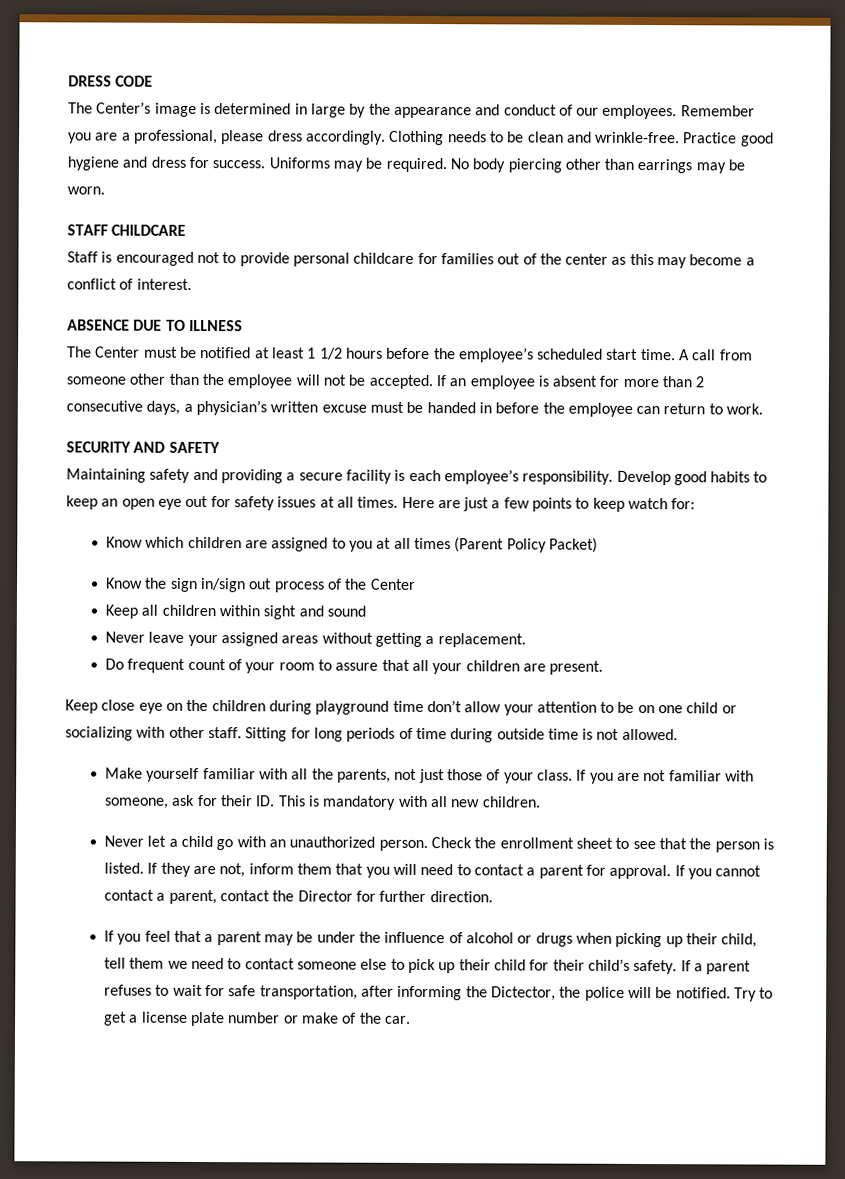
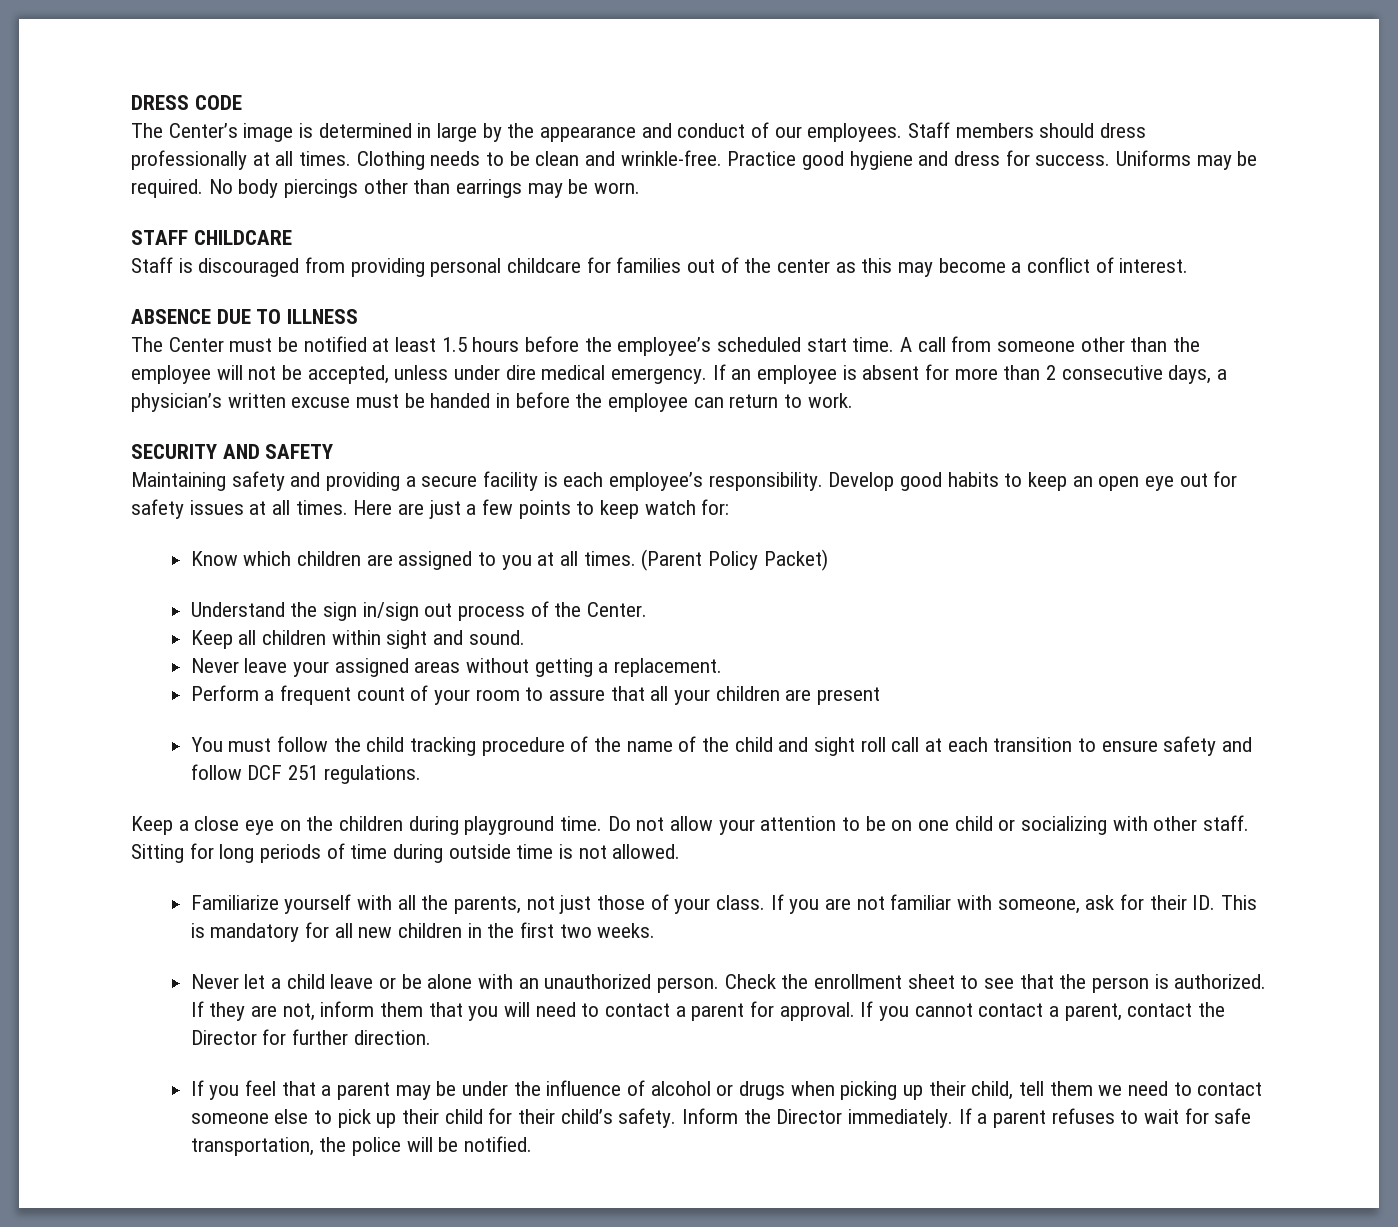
- Remember you are a professional, please dress accordingly.
+ Staff members should dress professionally at all times.
- No body piercing other than earrings may be worn.
+ No body piercings other than earrings may be worn.
- Staff is encouraged not to provide personal childcare for families out of the center as this may become a conflict of interest.
+ Staff is discouraged from providing personal childcare for families out of the center as this may become a conflict of interest.
- The Center must be notified at least 1 1/2 hours before the employee’s scheduled start time.
+ The Center must be notified at least 1.5 hours before the employee’s scheduled start time.
- A call from someone other than the employee will not be accepted.
+ A call from someone other than the employee will not be accepted, unless under dire medical emergency.
- Know which children are assigned to you at all times (Parent Policy Packet)
+ Know which children are assigned to you at all times. (Parent Policy Packet)
- Know the sign in/sign out process of the Center
+ Understand the sign in/sign out process of the Center.
- Keep all children within sight and sound
+ Keep all children within sight and sound.
- Do frequent count of your room to assure that all your children are present.
- Keep close eye on the children during playground time don’t allow your attention to be on one child or socializing with other staff.
+ Perform a frequent count of your room to assure that all your children are present
+ You must follow the child tracking procedure of the name of the child and sight roll call at each transition to ensure safety and follow DCF 251 regulations.
+ Keep a close eye on the children during playground time. Do not allow your attention to be on one child or socializing with other staff.
- Make yourself familiar with all the parents, not just those of your class.
+ Familiarize yourself with all the parents, not just those of your class.
- If you are not familiar with someone, ask for their ID. This is mandatory with all new children.
+ If you are not familiar with someone, ask for their ID. This is mandatory for all new children in the first two weeks.
- Never let a child go with an unauthorized person.
+ Never let a child leave or be alone with an unauthorized person.
- Check the enrollment sheet to see that the person is listed.
+ Check the enrollment sheet to see that the person is authorized.
+ Inform the Director immediately.
- If a parent refuses to wait for safe transportation, after informing the Dictector, the police will be notified. Try to get a license plate number or make of the car.
+ If a parent refuses to wait for safe transportation, the police will be notified.

